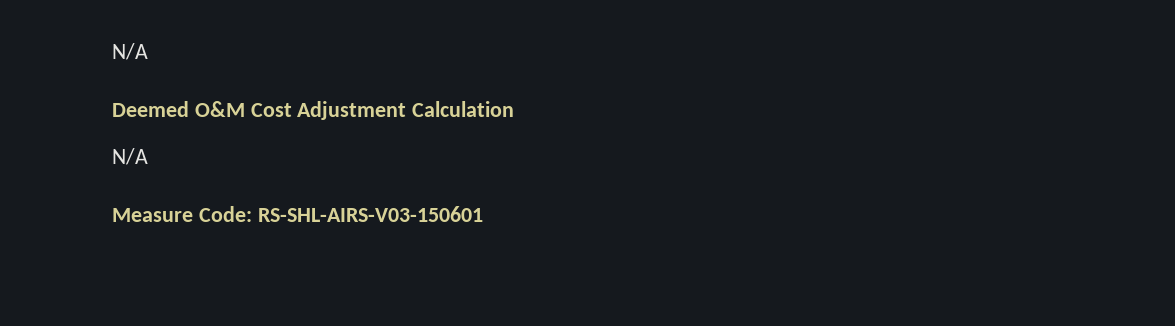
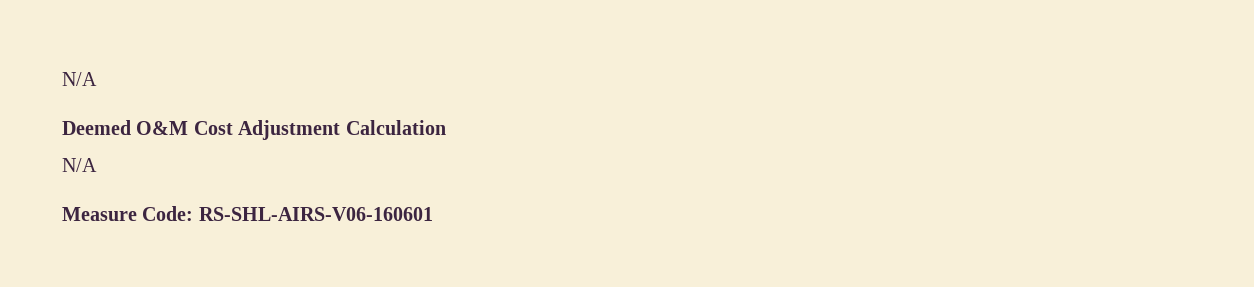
- Measure Code: RS-SHL-AIRS-V03-150601
+ Measure Code: RS-SHL-AIRS-V06-160601

